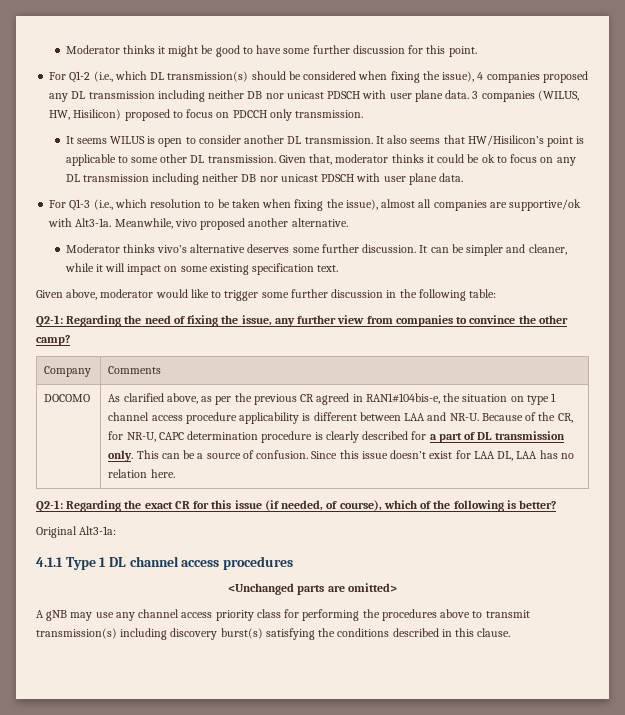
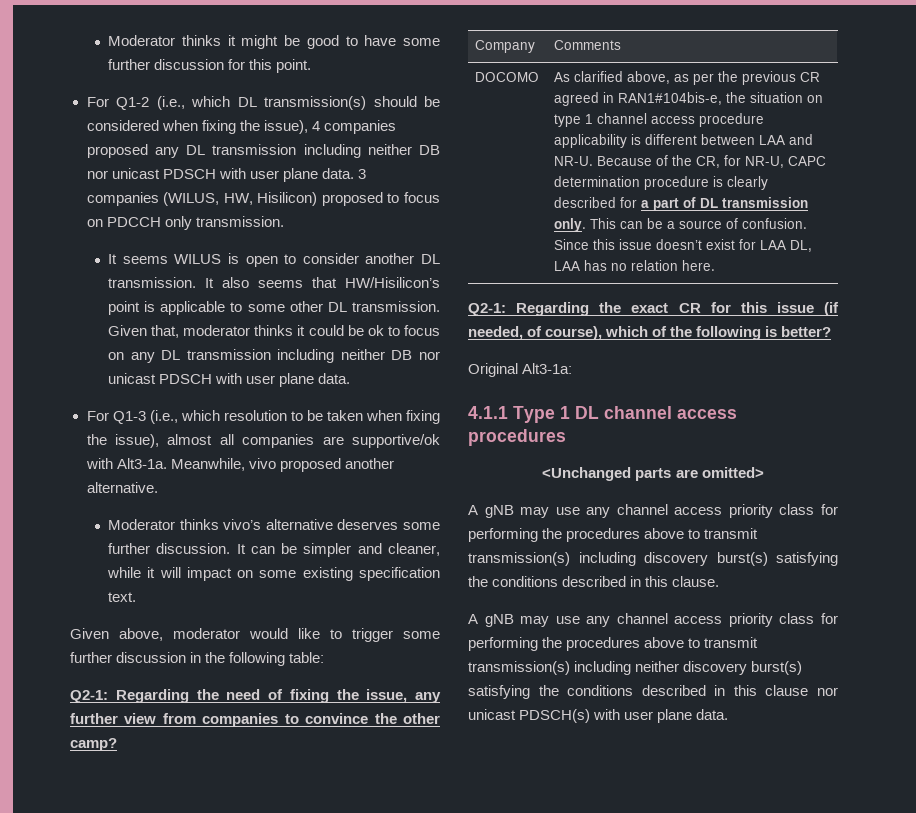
+ A gNB may use any channel access priority class for performing the procedures above to transmit transmission(s) including neither discovery burst(s) satisfying the conditions described in this clause nor unicast PDSCH(s) with user plane data.

